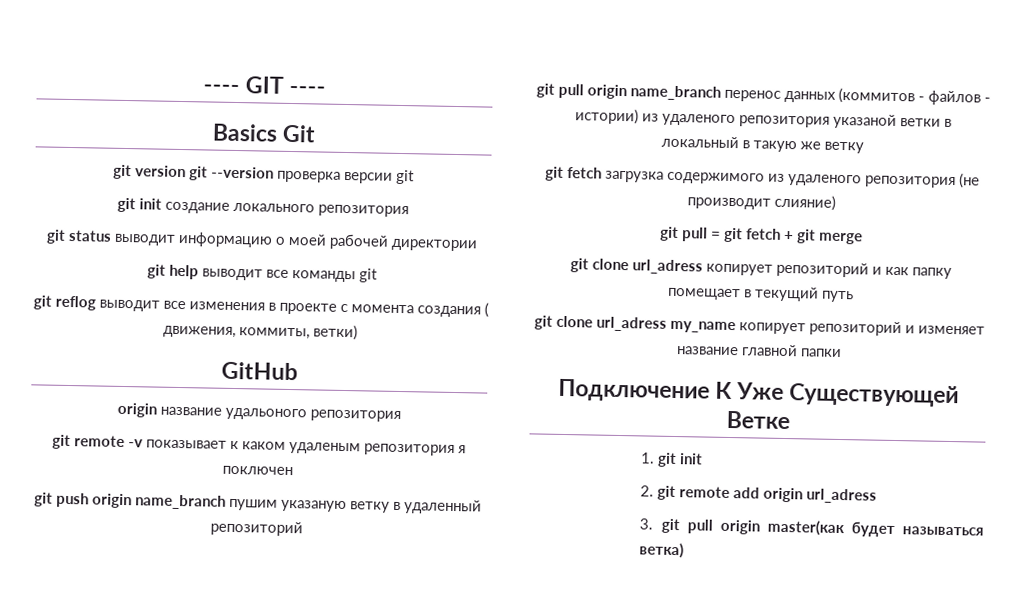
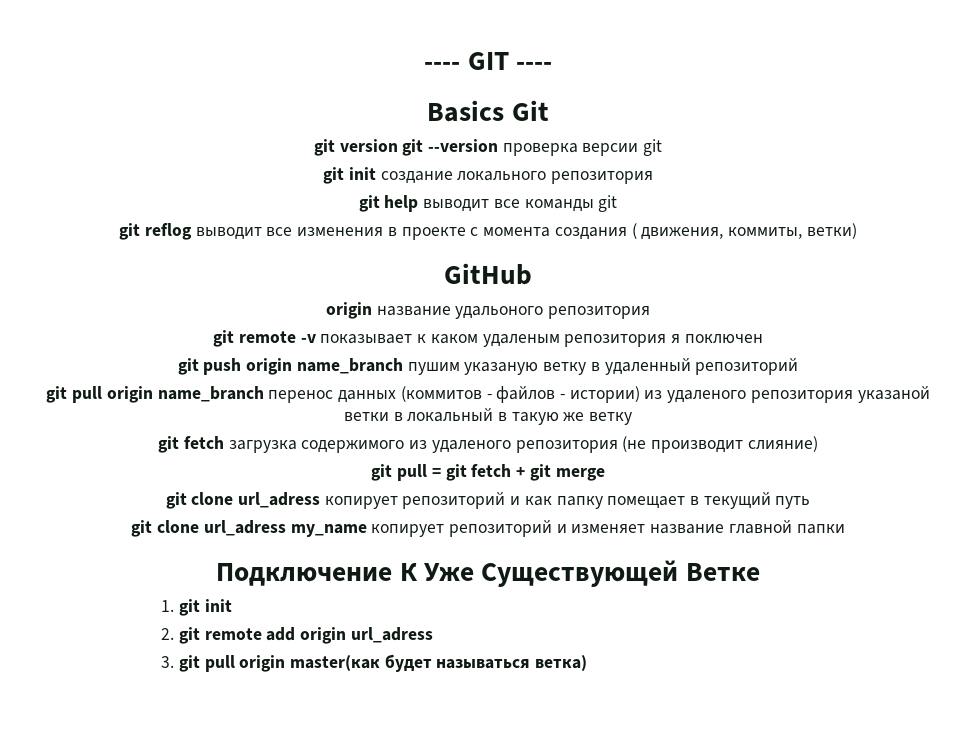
- git status выводит информацию о моей рабочей директории

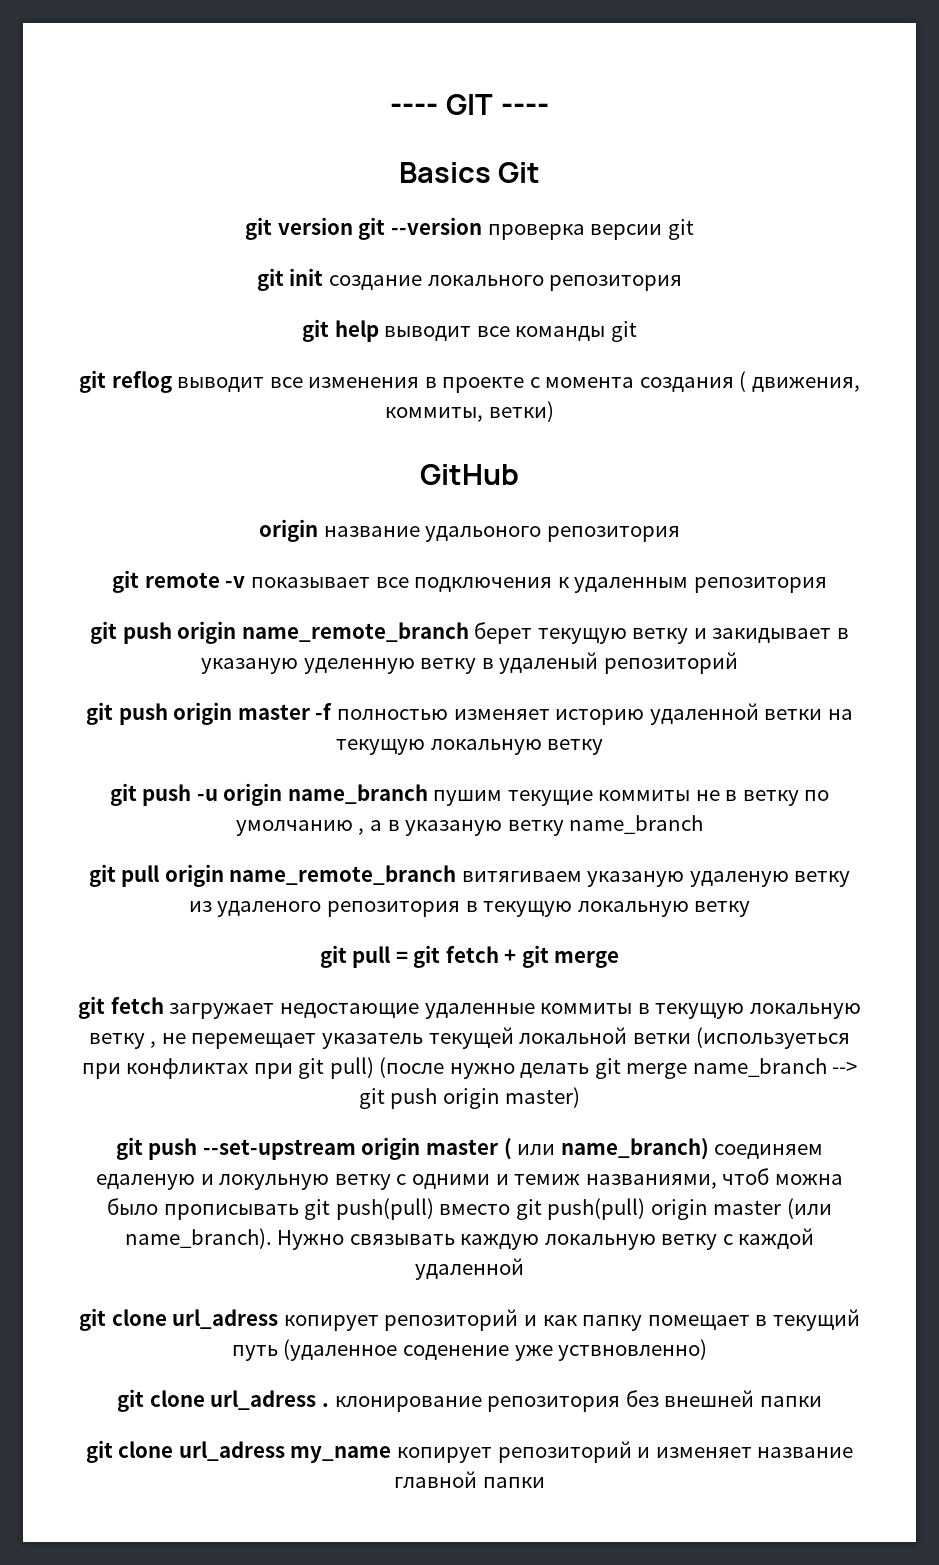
- git remote -v показывает к каком удаленым репозитория я поключен
- git push origin name_branch пушим указаную ветку в удаленный репозиторий
- git pull origin name_branch перенос данных (коммитов - файлов - истории) из удаленого репозитория указаной ветки в локальный в такую же ветку
- git fetch загрузка содержимого из удаленого репозитория (не производит слияние)
+ git remote -v показывает все подключения к удаленным репозитория
+ git push origin name_remote_branch берет текущую ветку и закидывает в указаную уделенную ветку в удаленый репозиторий
+ git push origin master -f полностью изменяет историю удаленной ветки на текущую локальную ветку
+ git push -u origin name_branch пушим текущие коммиты не в ветку по умолчанию , а в указаную ветку name_branch
+ git pull origin name_remote_branch витягиваем указаную удаленую ветку из удаленого репозитория в текущую локальную ветку
+ git fetch загружает недостающие удаленные коммиты в текущую локальную ветку , не перемещает указатель текущей локальной ветки (иcпользуеться при конфликтах при git pull) (после нужно делать git merge name_branch --> git push origin master)
+ git push --set-upstream origin master ( или name_branch) соединяем едаленую и локульную ветку с одними и темиж названиями, чтоб можна было прописывать git push(pull) вместо git push(pull) origin master (или name_branch). Нужно связывать каждую локальную ветку с каждой удаленной
- git clone url_adress копирует репозиторий и как папку помещает в текущий путь
+ git clone url_adress копирует репозиторий и как папку помещает в текущий путь (удаленное соденение уже уствновленно)
+ git clone url_adress . клонирование репозитория без внешней папки
- Подключение К Уже Существующей Ветке
- 1. git init
- 2. git remote add origin url_adress
- 3. git pull origin master(как будет называться ветка)

